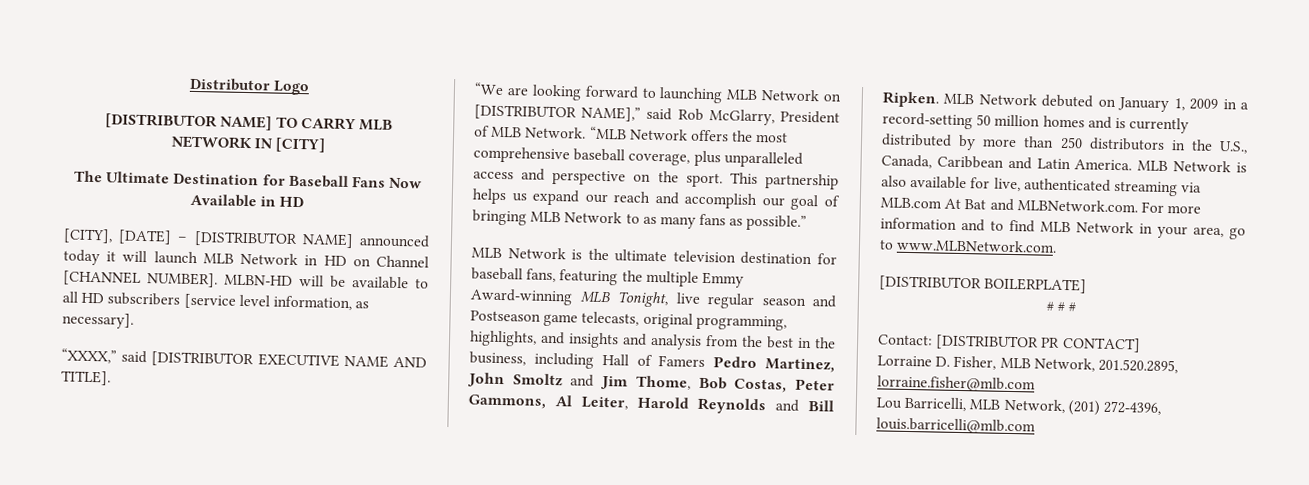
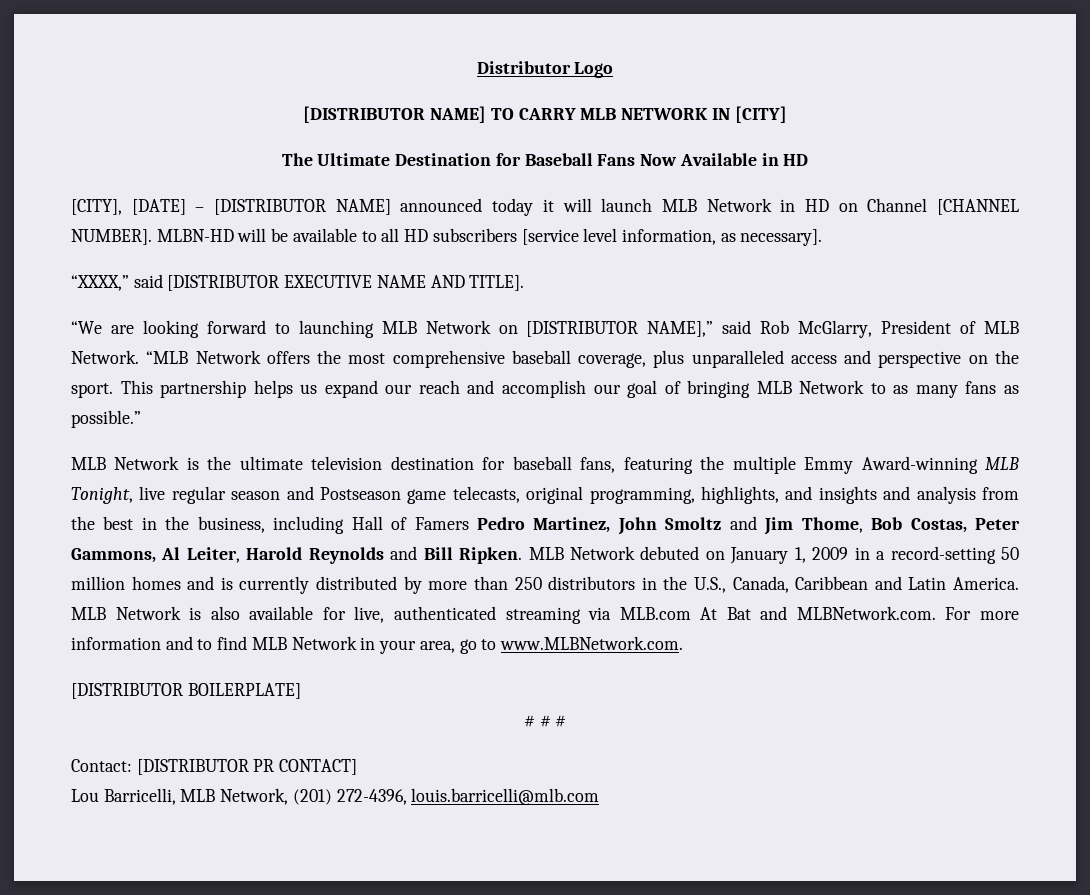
- Lorraine D. Fisher, MLB Network, 201.520.2895, lorraine.fisher@mlb.com

